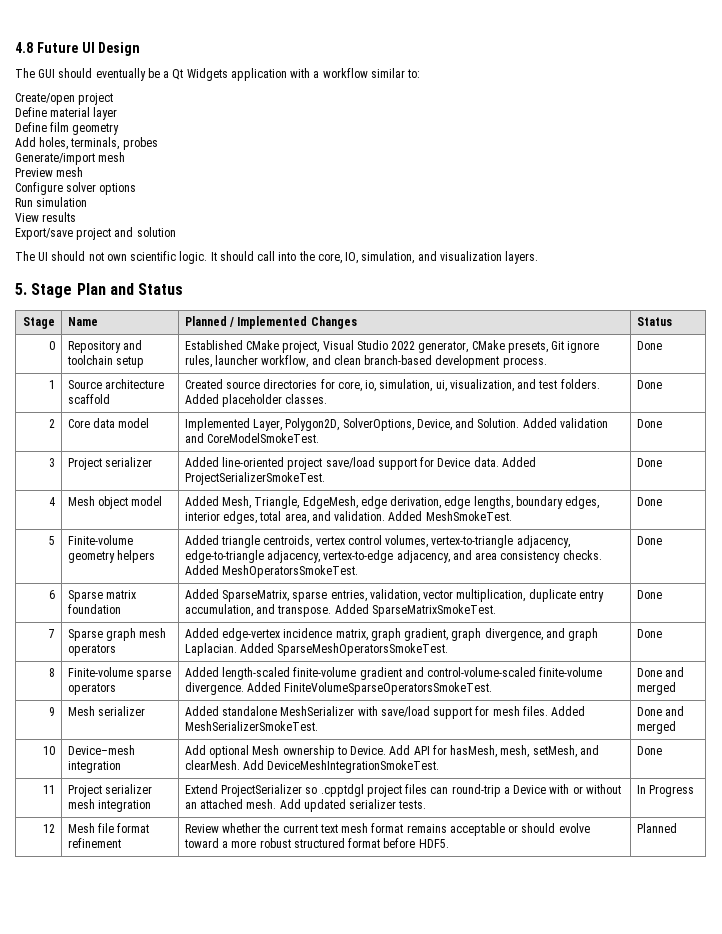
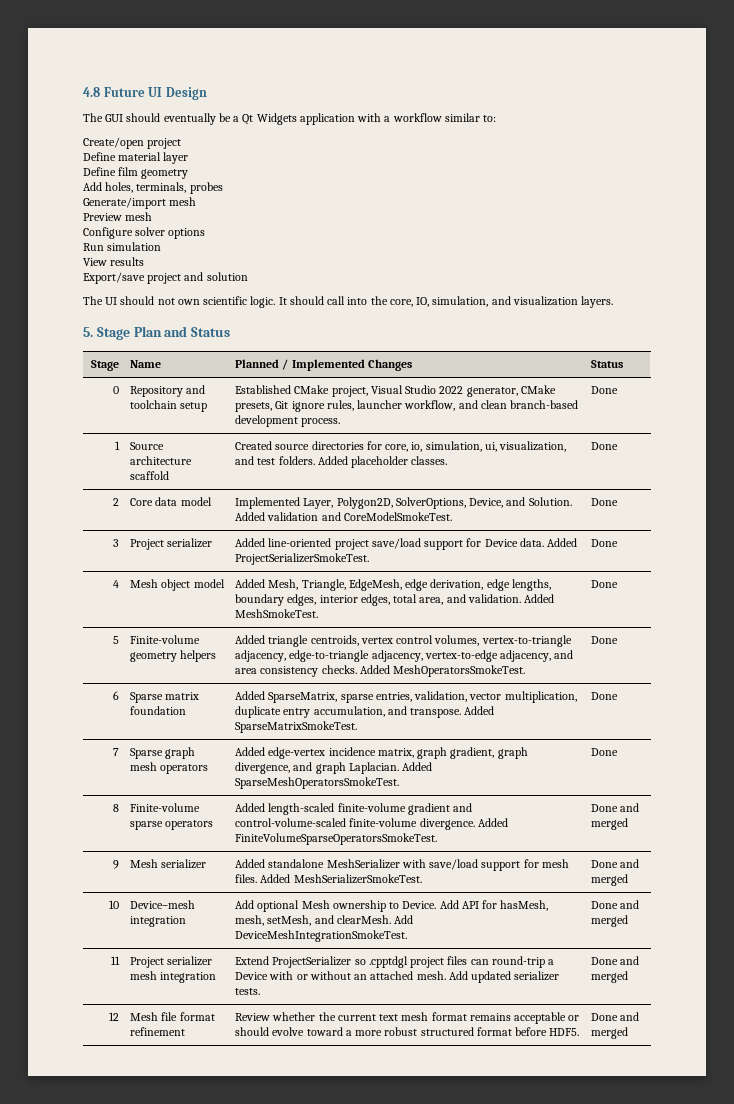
- 10 | Device–mesh integration | Add optional Mesh ownership to Device. Add API for hasMesh, mesh, setMesh, and clearMesh. Add DeviceMeshIntegrationSmokeTest. | Done
+ 10 | Device–mesh integration | Add optional Mesh ownership to Device. Add API for hasMesh, mesh, setMesh, and clearMesh. Add DeviceMeshIntegrationSmokeTest. | Done and merged
- 11 | Project serializer mesh integration | Extend ProjectSerializer so .cpptdgl project files can round-trip a Device with or without an attached mesh. Add updated serializer tests. | In Progress
+ 11 | Project serializer mesh integration | Extend ProjectSerializer so .cpptdgl project files can round-trip a Device with or without an attached mesh. Add updated serializer tests. | Done and merged
- 12 | Mesh file format refinement | Review whether the current text mesh format remains acceptable or should evolve toward a more robust structured format before HDF5. | Planned
+ 12 | Mesh file format refinement | Review whether the current text mesh format remains acceptable or should evolve toward a more robust structured format before HDF5. | Done and merged

